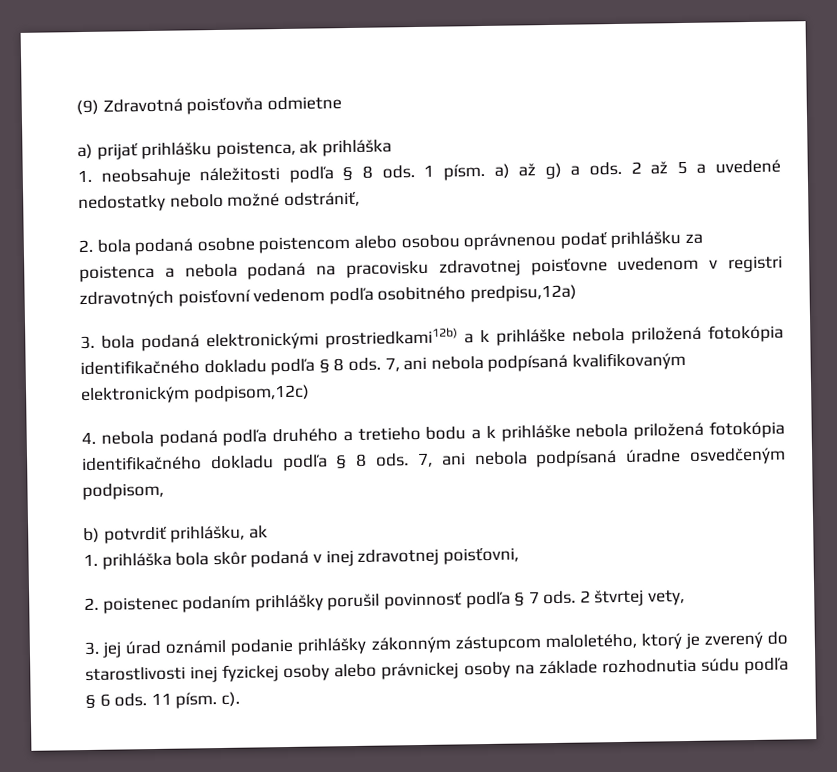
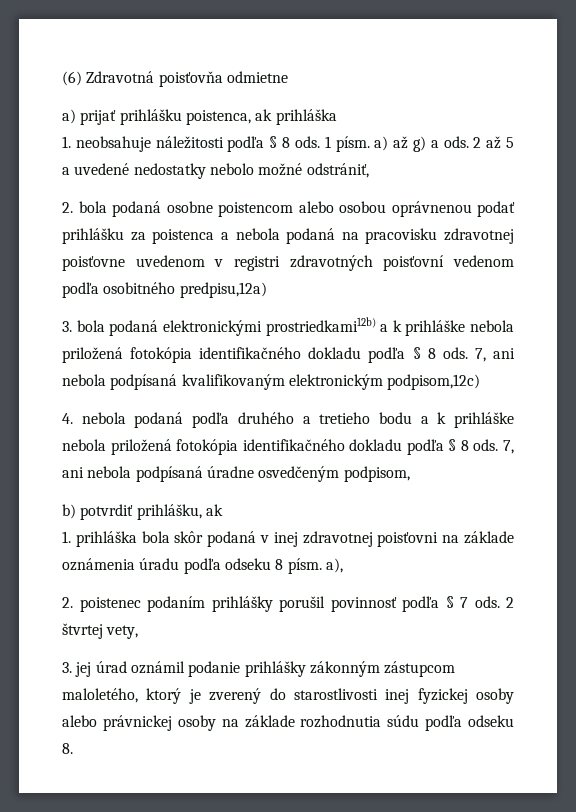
- (9) Zdravotná poisťovňa odmietne
+ (6) Zdravotná poisťovňa odmietne
- 1. prihláška bola skôr podaná v inej zdravotnej poisťovni,
+ 1. prihláška bola skôr podaná v inej zdravotnej poisťovni na základe oznámenia úradu podľa odseku 8 písm. a),
- 3. jej úrad oznámil podanie prihlášky zákonným zástupcom maloletého, ktorý je zverený do starostlivosti inej fyzickej osoby alebo právnickej osoby na základe rozhodnutia súdu podľa § 6 ods. 11 písm. c).
+ 3. jej úrad oznámil podanie prihlášky zákonným zástupcom maloletého, ktorý je zverený do starostlivosti inej fyzickej osoby alebo právnickej osoby na základe rozhodnutia súdu podľa odseku 8.

